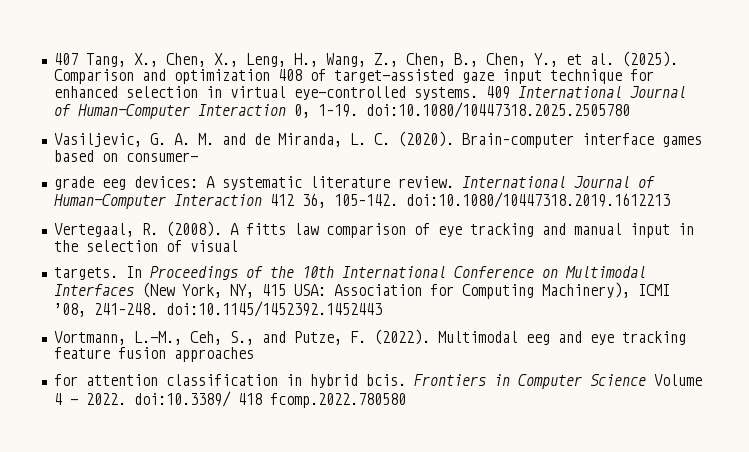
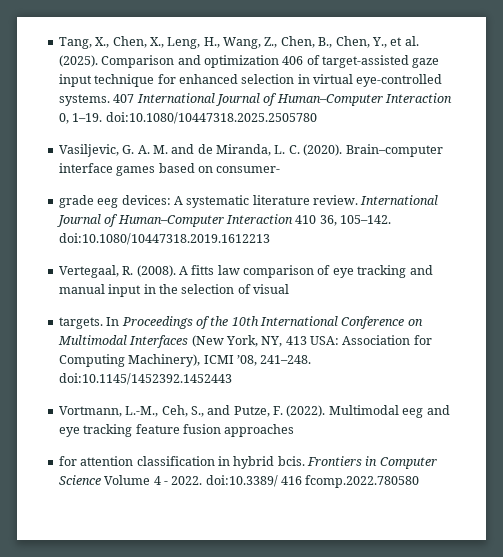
- 407 Tang, X., Chen, X., Leng, H., Wang, Z., Chen, B., Chen, Y., et al. (2025).
+ Tang, X., Chen, X., Leng, H., Wang, Z., Chen, B., Chen, Y., et al. (2025).
- Comparison and optimization 408 of target-assisted gaze input technique for enhanced selection in virtual eye-controlled systems.
+ Comparison and optimization 406 of target-assisted gaze input technique for enhanced selection in virtual eye-controlled systems.
- 409 International Journal of Human–Computer Interaction 0, 1–19. doi:10.1080/10447318.2025.2505780
+ 407 International Journal of Human–Computer Interaction 0, 1–19. doi:10.1080/10447318.2025.2505780
- International Journal of Human–Computer Interaction 412 36, 105–142. doi:10.1080/10447318.2019.1612213
+ International Journal of Human–Computer Interaction 410 36, 105–142. doi:10.1080/10447318.2019.1612213
- In Proceedings of the 10th International Conference on Multimodal Interfaces (New York, NY, 415 USA: Association for Computing Machinery), ICMI ’08, 241–248. doi:10.1145/1452392.1452443
+ In Proceedings of the 10th International Conference on Multimodal Interfaces (New York, NY, 413 USA: Association for Computing Machinery), ICMI ’08, 241–248. doi:10.1145/1452392.1452443
- Frontiers in Computer Science Volume 4 - 2022. doi:10.3389/ 418 fcomp.2022.780580
+ Frontiers in Computer Science Volume 4 - 2022. doi:10.3389/ 416 fcomp.2022.780580

